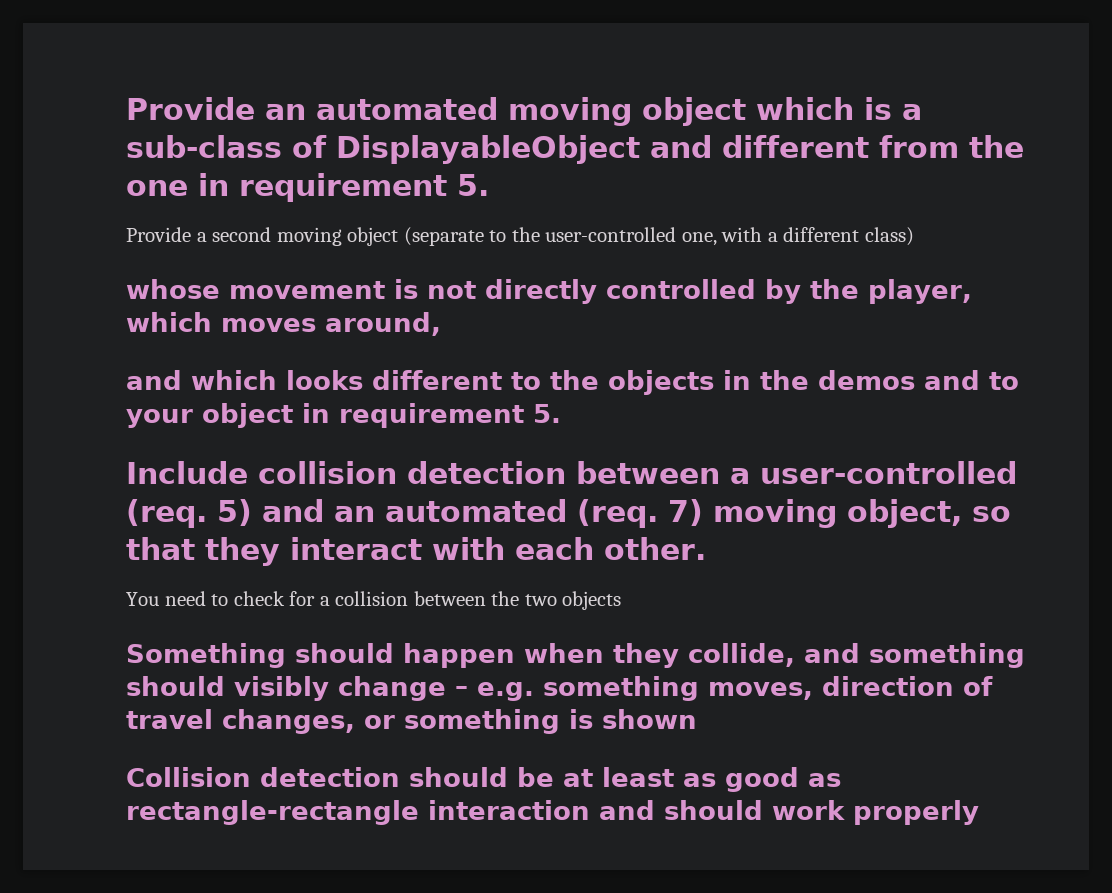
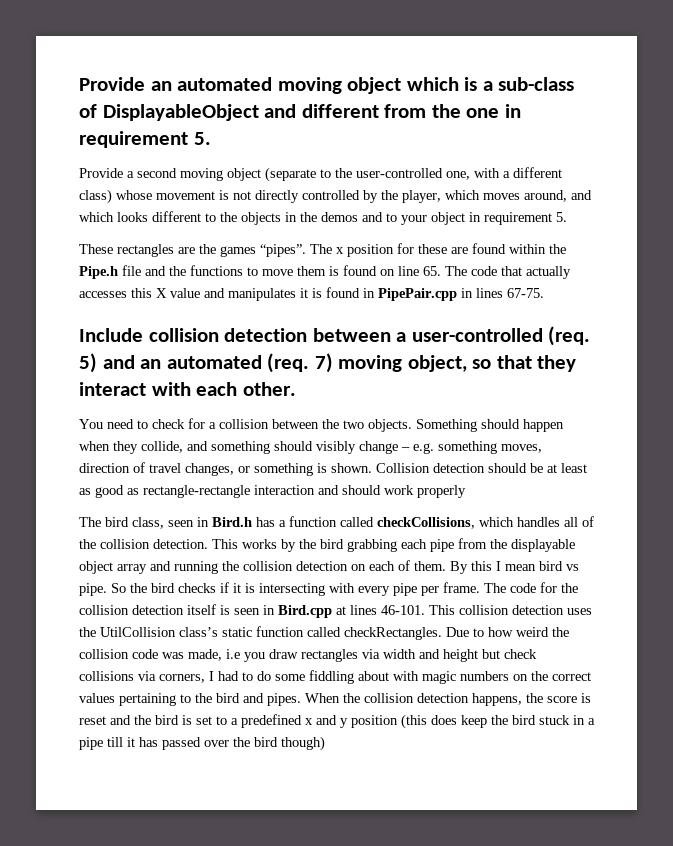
- Provide a second moving object (separate to the user-controlled one, with a different class)
- whose movement is not directly controlled by the player, which moves around,
- and which looks different to the objects in the demos and to your object in requirement 5.
+ Provide a second moving object (separate to the user-controlled one, with a different class) whose movement is not directly controlled by the player, which moves around, and which looks different to the objects in the demos and to your object in requirement 5.
+ These rectangles are the games “pipes”. The x position for these are found within the Pipe.h file and the functions to move them is found on line 65. The code that actually accesses this X value and manipulates it is found in PipePair.cpp in lines 67-75.
- You need to check for a collision between the two objects
- Something should happen when they collide, and something should visibly change – e.g. something moves, direction of travel changes, or something is shown
- Collision detection should be at least as good as rectangle-rectangle interaction and should work properly
+ You need to check for a collision between the two objects. Something should happen when they collide, and something should visibly change – e.g. something moves, direction of travel changes, or something is shown. Collision detection should be at least as good as rectangle-rectangle interaction and should work properly
+ The bird class, seen in Bird.h has a function called checkCollisions, which handles all of the collision detection. This works by the bird grabbing each pipe from the displayable object array and running the collision detection on each of them. By this I mean bird vs pipe. So the bird checks if it is intersecting with every pipe per frame. The code for the collision detection itself is seen in Bird.cpp at lines 46-101. This collision detection uses the UtilCollision class’s static function called checkRectangles. Due to how weird the collision code was made, i.e you draw rectangles via width and height but check collisions via corners, I had to do some fiddling about with magic numbers on the correct values pertaining to the bird and pipes. When the collision detection happens, the score is reset and the bird is set to a predefined x and y position (this does keep the bird stuck in a pipe till it has passed over the bird though)

